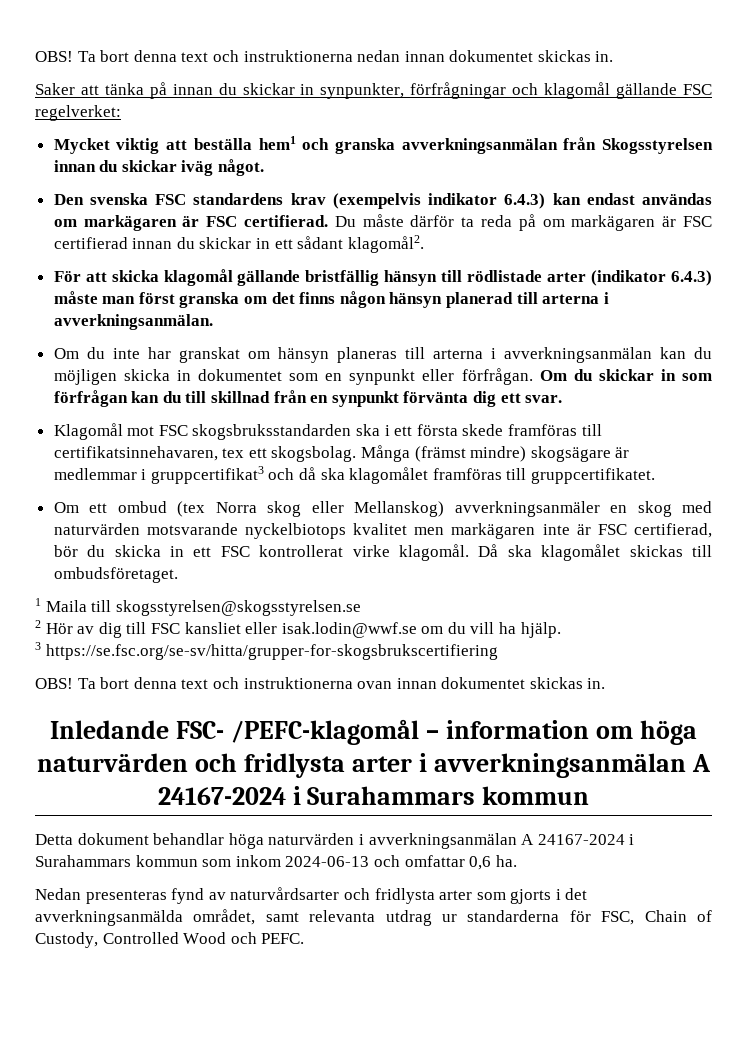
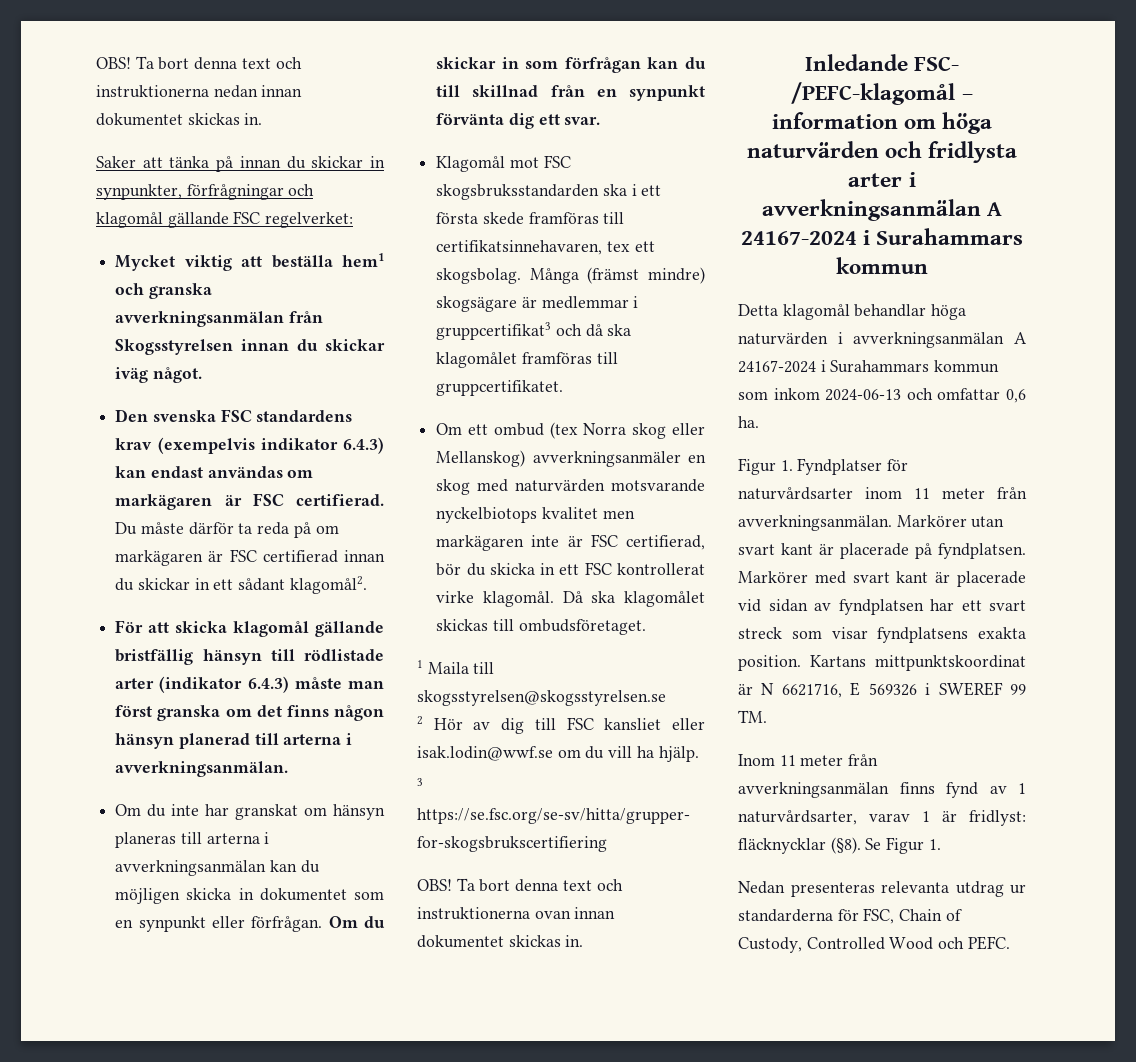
- Detta dokument behandlar höga naturvärden i avverkningsanmälan A 24167-2024 i Surahammars kommun som inkom 2024-06-13 och omfattar 0,6 ha.
+ Detta klagomål behandlar höga naturvärden i avverkningsanmälan A 24167-2024 i Surahammars kommun som inkom 2024-06-13 och omfattar 0,6 ha.
- Nedan presenteras fynd av naturvårdsarter och fridlysta arter som gjorts i det avverkningsanmälda området, samt relevanta utdrag ur standarderna för FSC, Chain of Custody, Controlled Wood och PEFC.
+ Figur 1. Fyndplatser för naturvårdsarter inom 11 meter från avverkningsanmälan. Markörer utan svart kant är placerade på fyndplatsen. Markörer med svart kant är placerade vid sidan av fyndplatsen har ett svart streck som visar fyndplatsens exakta position. Kartans mittpunktskoordinat är N 6621716, E 569326 i SWEREF 99 TM.
+ Inom 11 meter från avverkningsanmälan finns fynd av 1 naturvårdsarter, varav 1 är fridlyst: fläcknycklar (§8). Se Figur 1.
+ Nedan presenteras relevanta utdrag ur standarderna för FSC, Chain of Custody, Controlled Wood och PEFC.

